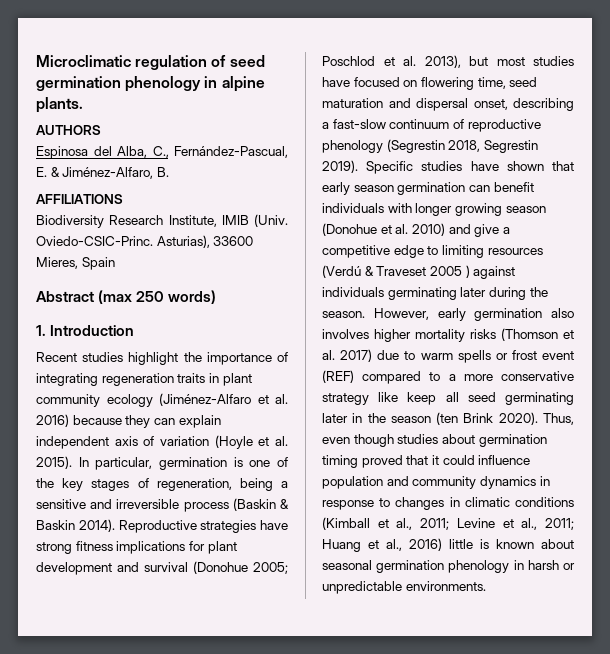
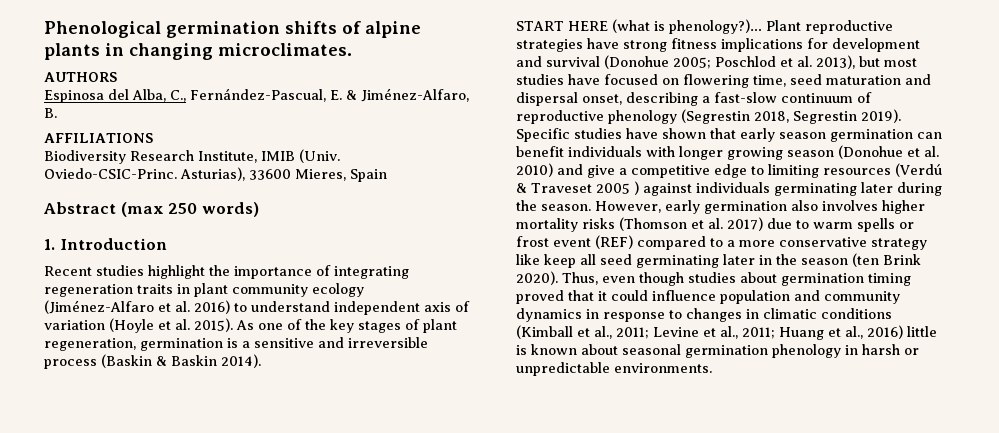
- Microclimatic regulation of seed germination phenology in alpine plants.
+ Phenological germination shifts of alpine plants in changing microclimates.
- Recent studies highlight the importance of integrating regeneration traits in plant community ecology (Jiménez-Alfaro et al. 2016) because they can explain independent axis of variation (Hoyle et al. 2015).
+ Recent studies highlight the importance of integrating regeneration traits in plant community ecology (Jiménez-Alfaro et al. 2016) to understand independent axis of variation (Hoyle et al. 2015).
- In particular, germination is one of the key stages of regeneration, being a sensitive and irreversible process (Baskin & Baskin 2014). Reproductive strategies have strong fitness implications for plant development and survival (Donohue 2005; Poschlod et al. 2013), but most studies have focused on flowering time, seed maturation and dispersal onset, describing a fast-slow continuum of reproductive phenology (Segrestin 2018, Segrestin 2019).
+ As one of the key stages of plant regeneration, germination is a sensitive and irreversible process (Baskin & Baskin 2014).
+ START HERE (what is phenology?)… Plant reproductive strategies have strong fitness implications for development and survival (Donohue 2005; Poschlod et al. 2013), but most studies have focused on flowering time, seed maturation and dispersal onset, describing a fast-slow continuum of reproductive phenology (Segrestin 2018, Segrestin 2019).

